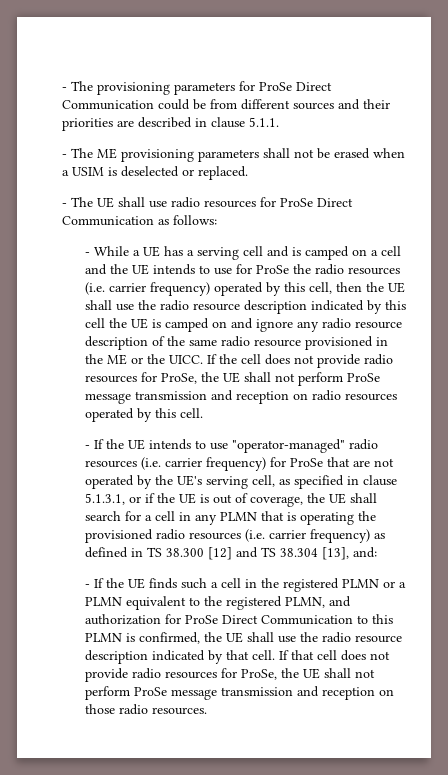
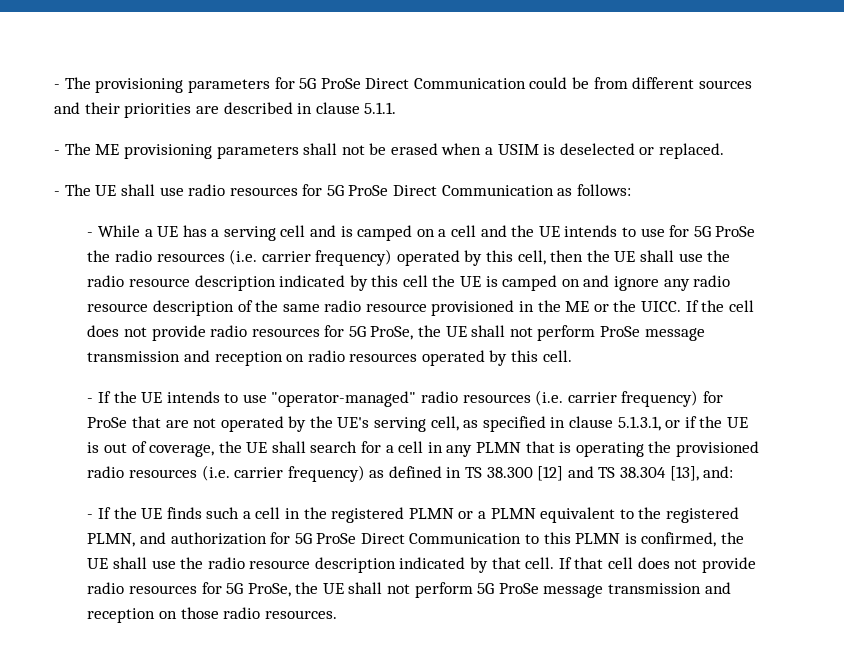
- - The provisioning parameters for ProSe Direct Communication could be from different sources and their priorities are described in clause 5.1.1.
+ - The provisioning parameters for 5G ProSe Direct Communication could be from different sources and their priorities are described in clause 5.1.1.
- - The UE shall use radio resources for ProSe Direct Communication as follows:
+ - The UE shall use radio resources for 5G ProSe Direct Communication as follows:
- - While a UE has a serving cell and is camped on a cell and the UE intends to use for ProSe the radio resources (i.e. carrier frequency) operated by this cell, then the UE shall use the radio resource description indicated by this cell the UE is camped on and ignore any radio resource description of the same radio resource provisioned in the ME or the UICC.
+ - While a UE has a serving cell and is camped on a cell and the UE intends to use for 5G ProSe the radio resources (i.e. carrier frequency) operated by this cell, then the UE shall use the radio resource description indicated by this cell the UE is camped on and ignore any radio resource description of the same radio resource provisioned in the ME or the UICC.
- If the cell does not provide radio resources for ProSe, the UE shall not perform ProSe message transmission and reception on radio resources operated by this cell.
+ If the cell does not provide radio resources for 5G ProSe, the UE shall not perform ProSe message transmission and reception on radio resources operated by this cell.
- - If the UE finds such a cell in the registered PLMN or a PLMN equivalent to the registered PLMN, and authorization for ProSe Direct Communication to this PLMN is confirmed, the UE shall use the radio resource description indicated by that cell.
+ - If the UE finds such a cell in the registered PLMN or a PLMN equivalent to the registered PLMN, and authorization for 5G ProSe Direct Communication to this PLMN is confirmed, the UE shall use the radio resource description indicated by that cell.
- If that cell does not provide radio resources for ProSe, the UE shall not perform ProSe message transmission and reception on those radio resources.
+ If that cell does not provide radio resources for 5G ProSe, the UE shall not perform 5G ProSe message transmission and reception on those radio resources.

